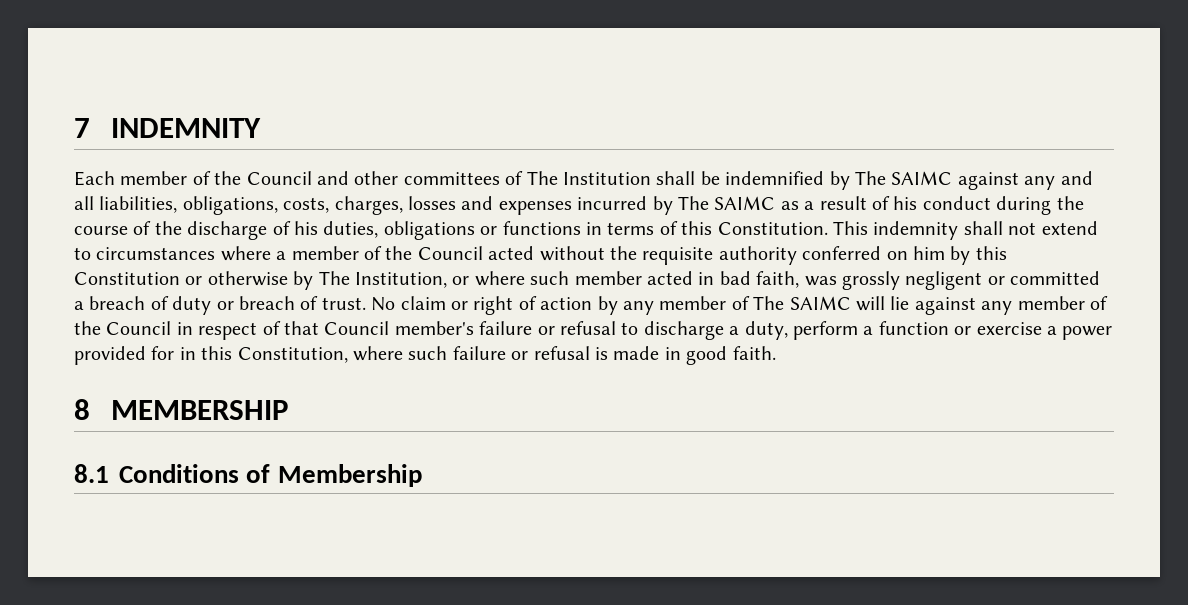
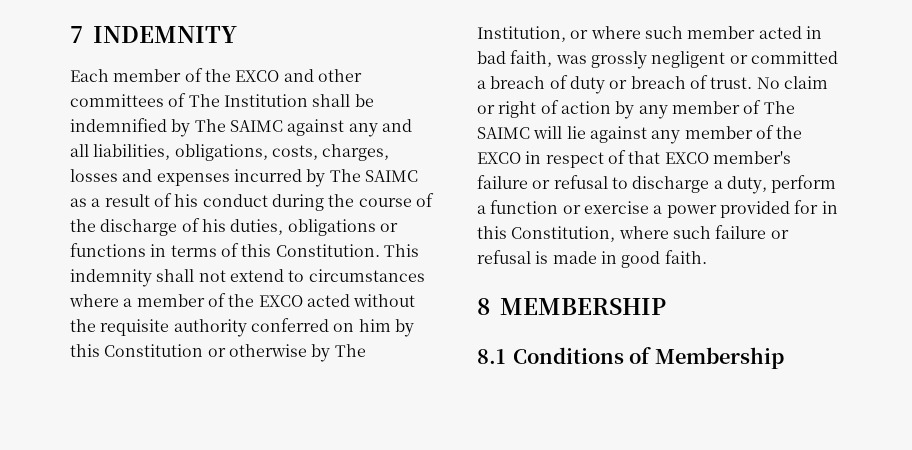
- Each member of the Council and other committees of The Institution shall be indemnified by The SAIMC against any and all liabilities, obligations, costs, charges, losses and expenses incurred by The SAIMC as a result of his conduct during the course of the discharge of his duties, obligations or functions in terms of this Constitution.
+ Each member of the EXCO and other committees of The Institution shall be indemnified by The SAIMC against any and all liabilities, obligations, costs, charges, losses and expenses incurred by The SAIMC as a result of his conduct during the course of the discharge of his duties, obligations or functions in terms of this Constitution.
- This indemnity shall not extend to circumstances where a member of the Council acted without the requisite authority conferred on him by this Constitution or otherwise by The Institution, or where such member acted in bad faith, was grossly negligent or committed a breach of duty or breach of trust.
+ This indemnity shall not extend to circumstances where a member of the EXCO acted without the requisite authority conferred on him by this Constitution or otherwise by The Institution, or where such member acted in bad faith, was grossly negligent or committed a breach of duty or breach of trust.
- No claim or right of action by any member of The SAIMC will lie against any member of the Council in respect of that Council member's failure or refusal to discharge a duty, perform a function or exercise a power provided for in this Constitution, where such failure or refusal is made in good faith.
+ No claim or right of action by any member of The SAIMC will lie against any member of the EXCO in respect of that EXCO member's failure or refusal to discharge a duty, perform a function or exercise a power provided for in this Constitution, where such failure or refusal is made in good faith.

